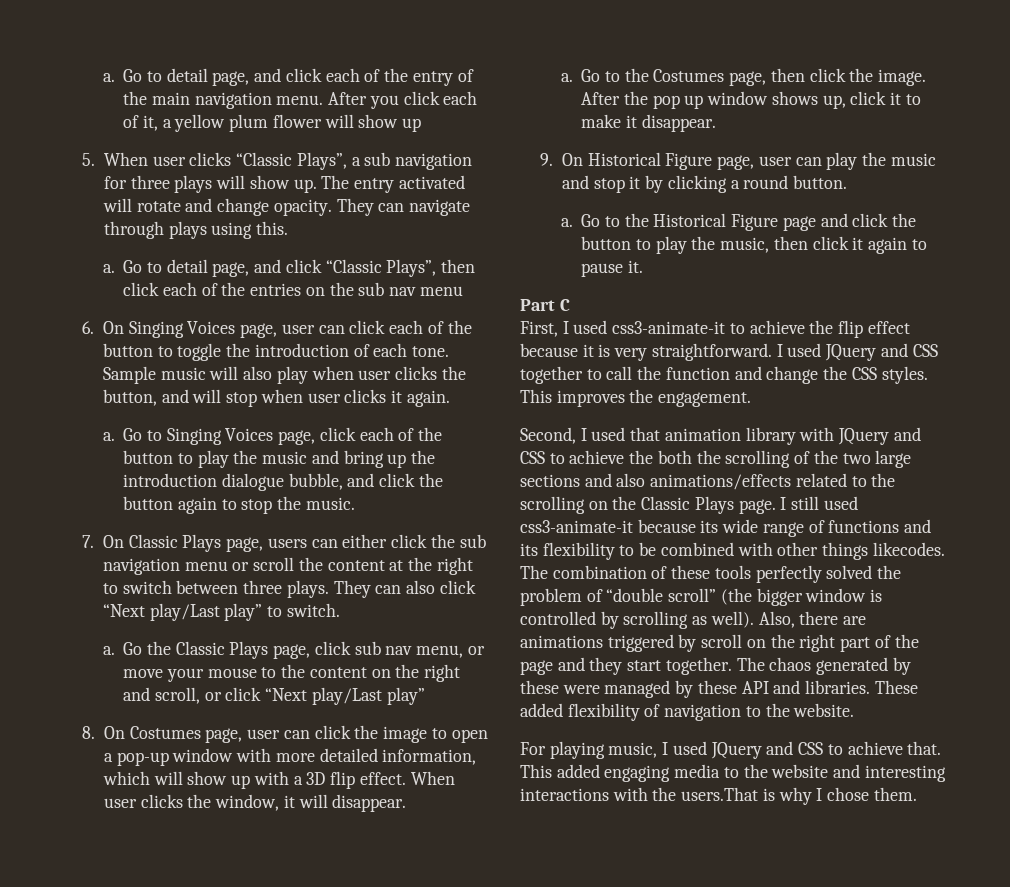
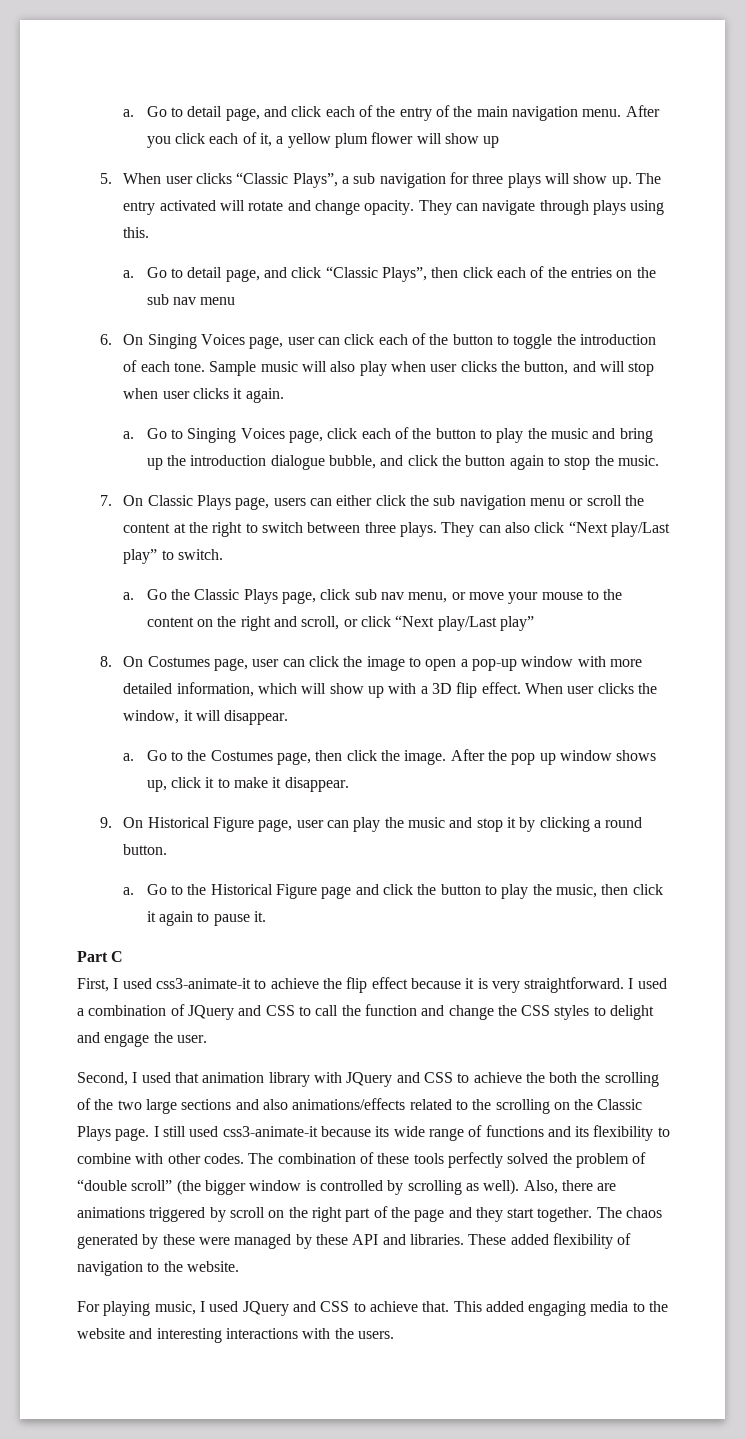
- I used JQuery and CSS together to call the function and change the CSS styles. This improves the engagement.
+ I used a combination of JQuery and CSS to call the function and change the CSS styles to delight and engage the user.
- I still used css3-animate-it because its wide range of functions and its flexibility to be combined with other things likecodes.
+ I still used css3-animate-it because its wide range of functions and its flexibility to combine with other codes.
- This added engaging media to the website and interesting interactions with the users.That is why I chose them.
+ This added engaging media to the website and interesting interactions with the users.

